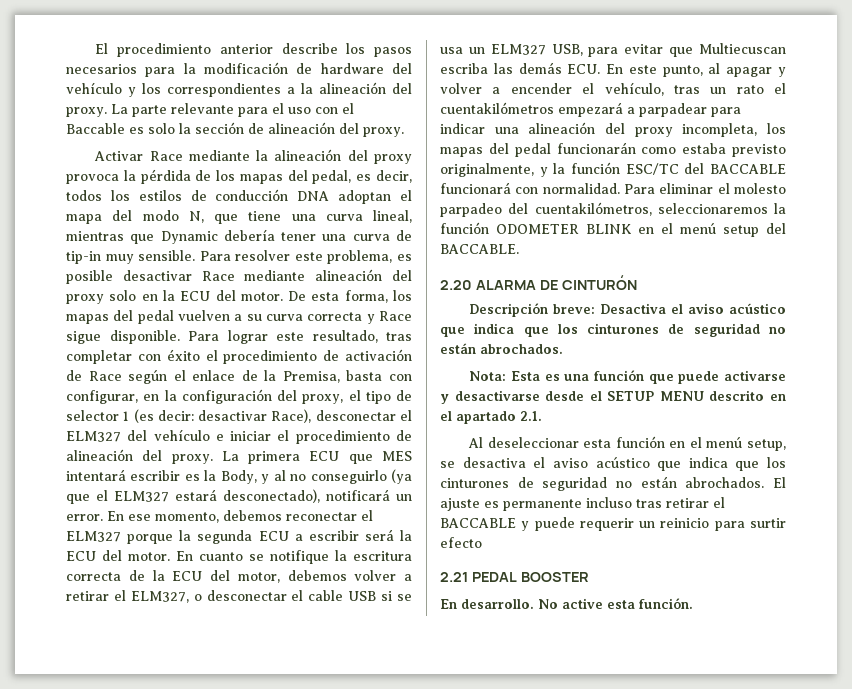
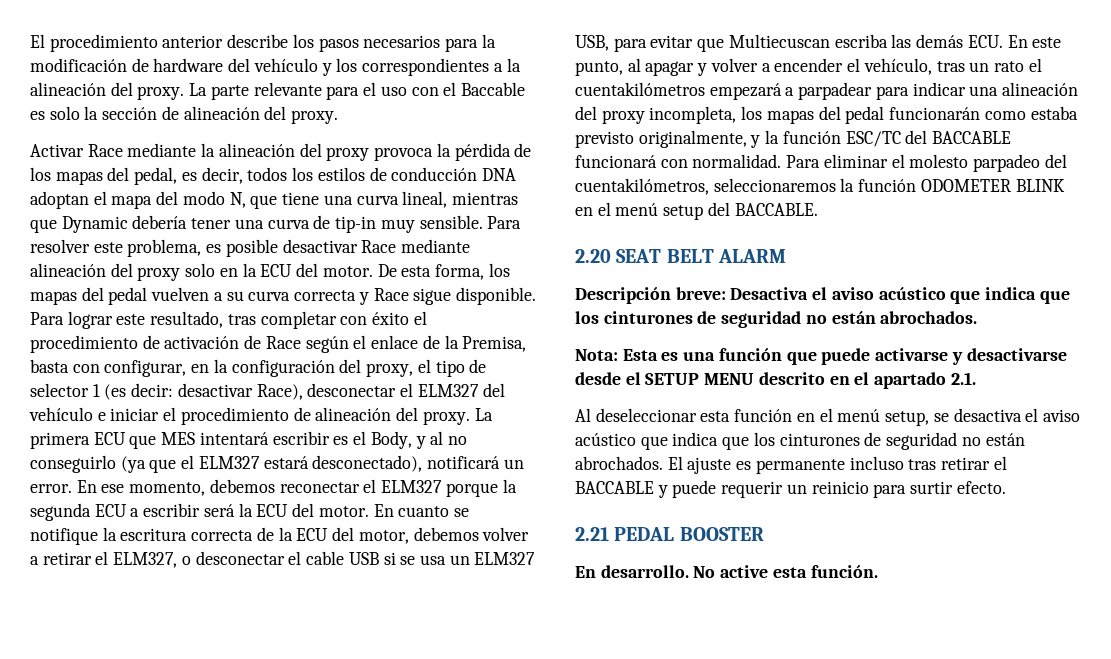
- La primera ECU que MES intentará escribir es la Body, y al no conseguirlo (ya que el ELM327 estará desconectado), notificará un error.
+ La primera ECU que MES intentará escribir es el Body, y al no conseguirlo (ya que el ELM327 estará desconectado), notificará un error.
- 2.20 ALARMA DE CINTURÓN
+ 2.20 SEAT BELT ALARM
- El ajuste es permanente incluso tras retirar el BACCABLE y puede requerir un reinicio para surtir efecto
+ El ajuste es permanente incluso tras retirar el BACCABLE y puede requerir un reinicio para surtir efecto.

